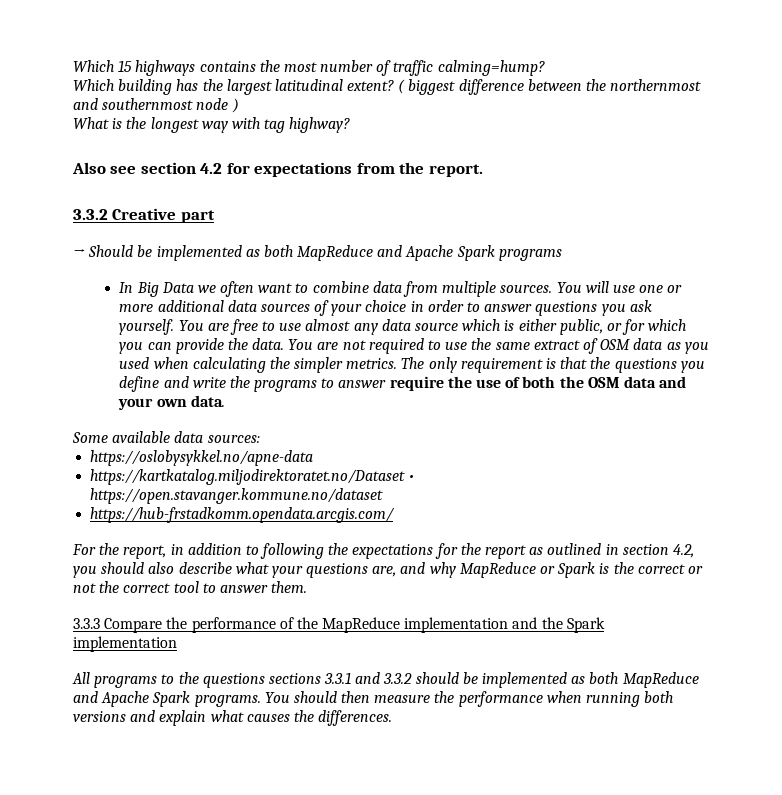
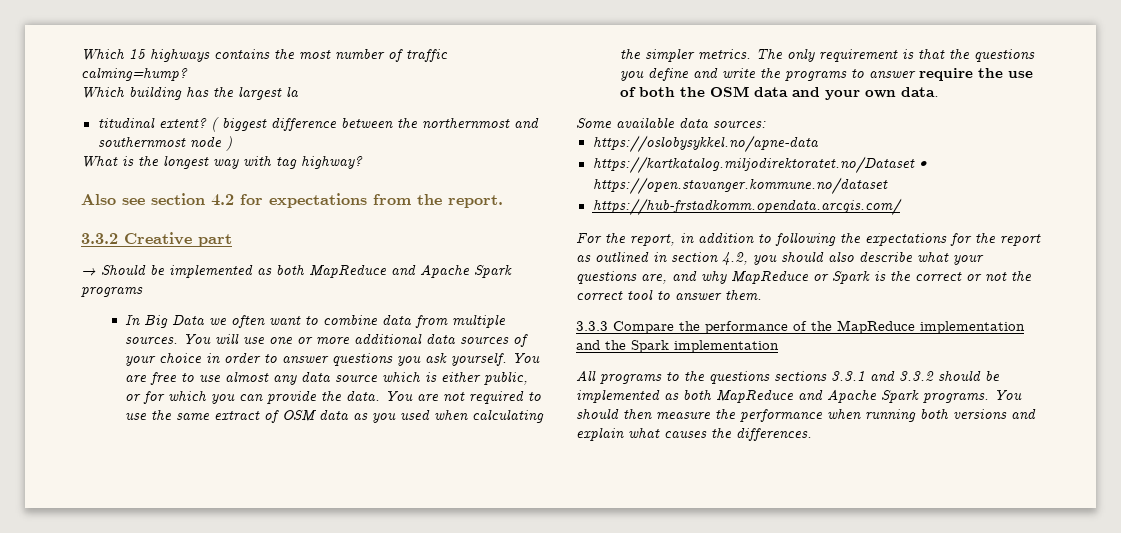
- Which building has the largest latitudinal extent?
+ Which building has the largest la
+ titudinal extent?

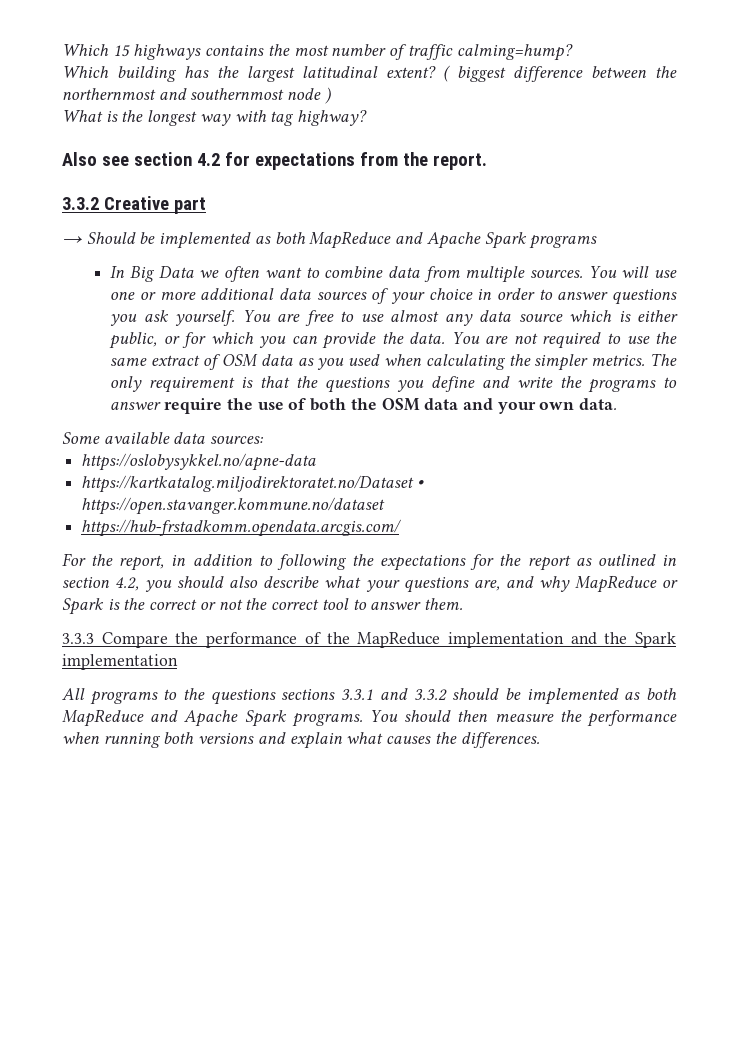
- Which building has the largest la
- titudinal extent?
+ Which building has the largest latitudinal extent?

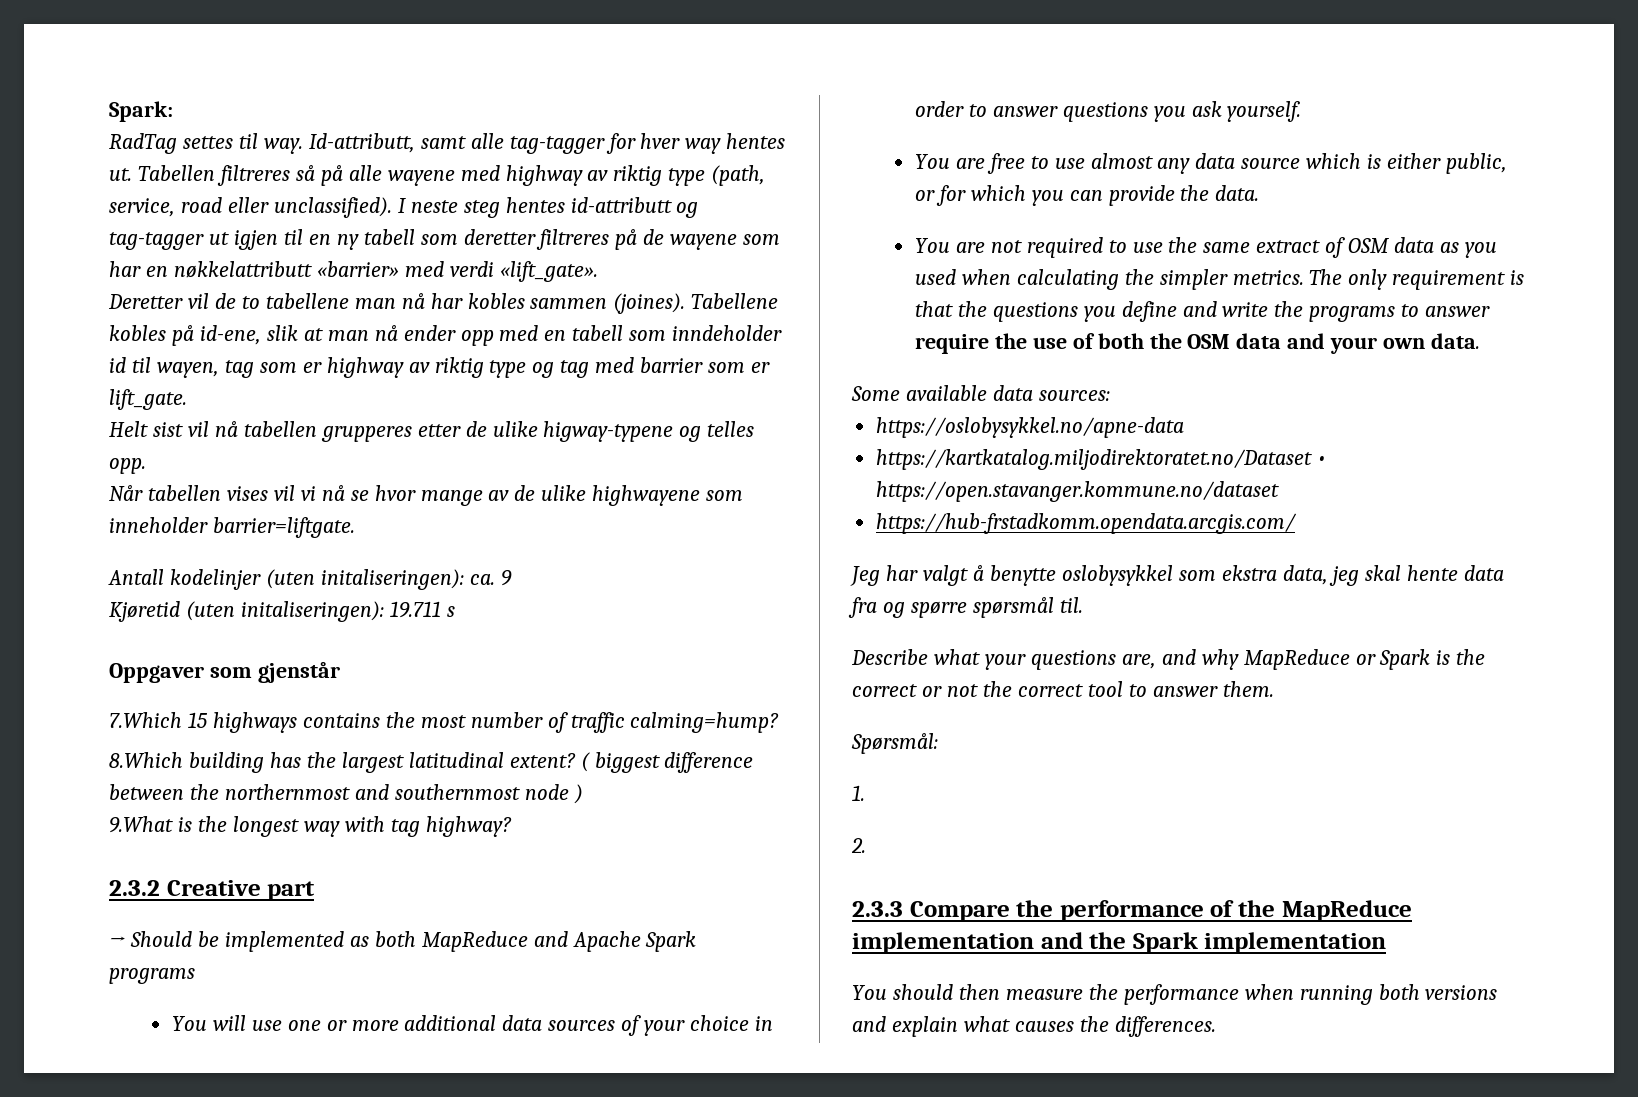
- Which 15 highways contains the most number of traffic calming=hump?
+ Spark:
+ RadTag settes til way. Id-attributt, samt alle tag-tagger for hver way hentes ut. Tabellen filtreres så på alle wayene med highway av riktig type (path, service, road eller unclassified). I neste steg hentes id-attributt og tag-tagger ut igjen til en ny tabell som deretter filtreres på de wayene som har en nøkkelattributt «barrier» med verdi «lift_gate».
+ Deretter vil de to tabellene man nå har kobles sammen (joines). Tabellene kobles på id-ene, slik at man nå ender opp med en tabell som inndeholder id til wayen, tag som er highway av riktig type og tag med barrier som er lift_gate.
+ Helt sist vil nå tabellen grupperes etter de ulike higway-typene og telles opp.
+ Når tabellen vises vil vi nå se hvor mange av de ulike highwayene som inneholder barrier=liftgate.
+ Antall kodelinjer (uten initaliseringen): ca. 9
+ Kjøretid (uten initaliseringen): 19.711 s
+ Oppgaver som gjenstår
+ 7.Which 15 highways contains the most number of traffic calming=hump?
- Which building has the largest latitudinal extent?
+ 8.Which building has the largest latitudinal extent?
- What is the longest way with tag highway?
+ 9.What is the longest way with tag highway?
- Also see section 4.2 for expectations from the report.
- 3.3.2 Creative part
+ 2.3.2 Creative part
- In Big Data we often want to combine data from multiple sources. You will use one or more additional data sources of your choice in order to answer questions you ask yourself. You are free to use almost any data source which is either public, or for which you can provide the data. You are not required to use the same extract of OSM data as you used when calculating the simpler metrics.
+ You will use one or more additional data sources of your choice in order to answer questions you ask yourself.
+ You are free to use almost any data source which is either public, or for which you can provide the data.
+ You are not required to use the same extract of OSM data as you used when calculating the simpler metrics.
- For the report, in addition to following the expectations for the report as outlined in section 4.2, you should also describe what your questions are, and why MapReduce or Spark is the correct or not the correct tool to answer them.
+ Jeg har valgt å benytte oslobysykkel som ekstra data, jeg skal hente data fra og spørre spørsmål til.
+ Describe what your questions are, and why MapReduce or Spark is the correct or not the correct tool to answer them.
- 3.3.3 Compare the performance of the MapReduce implementation and the Spark implementation
+ Spørsmål:
+ 1.
+ 2.
+ 2.3.3 Compare the performance of the MapReduce implementation and the Spark implementation
- All programs to the questions sections 3.3.1 and 3.3.2 should be implemented as both MapReduce and Apache Spark programs.

